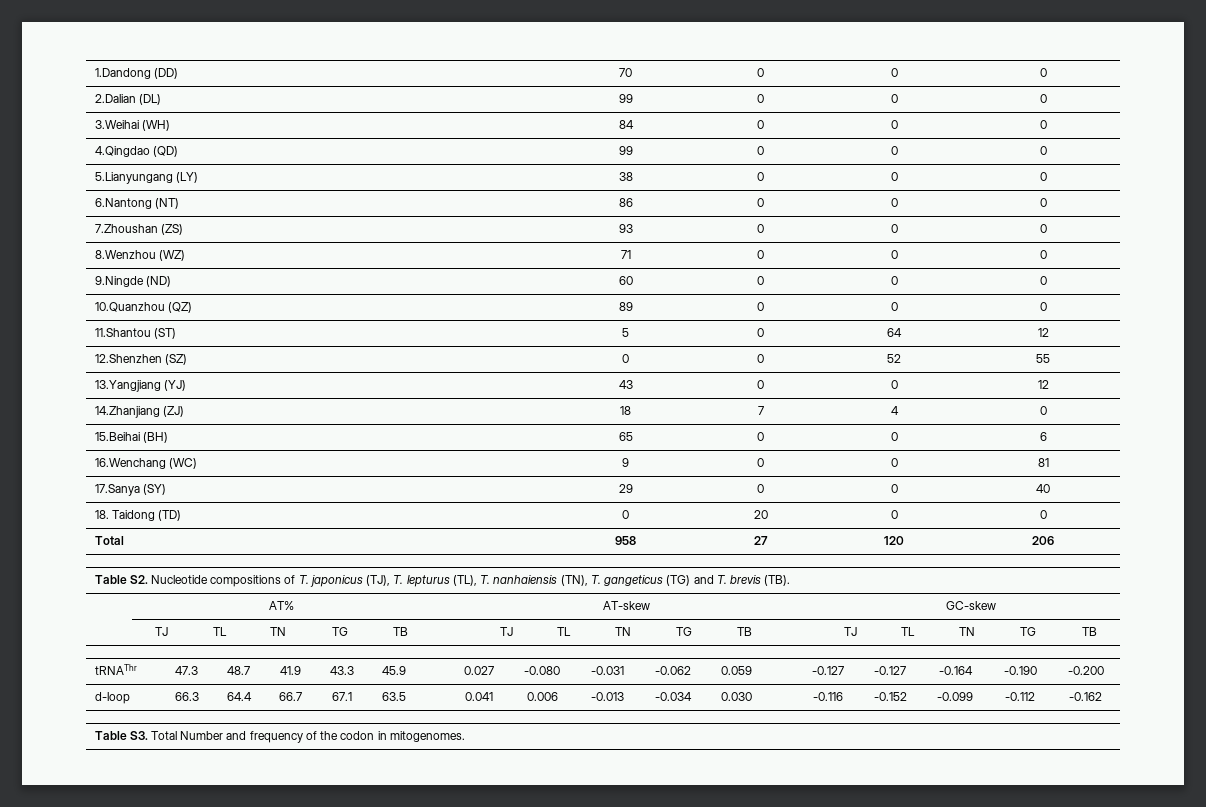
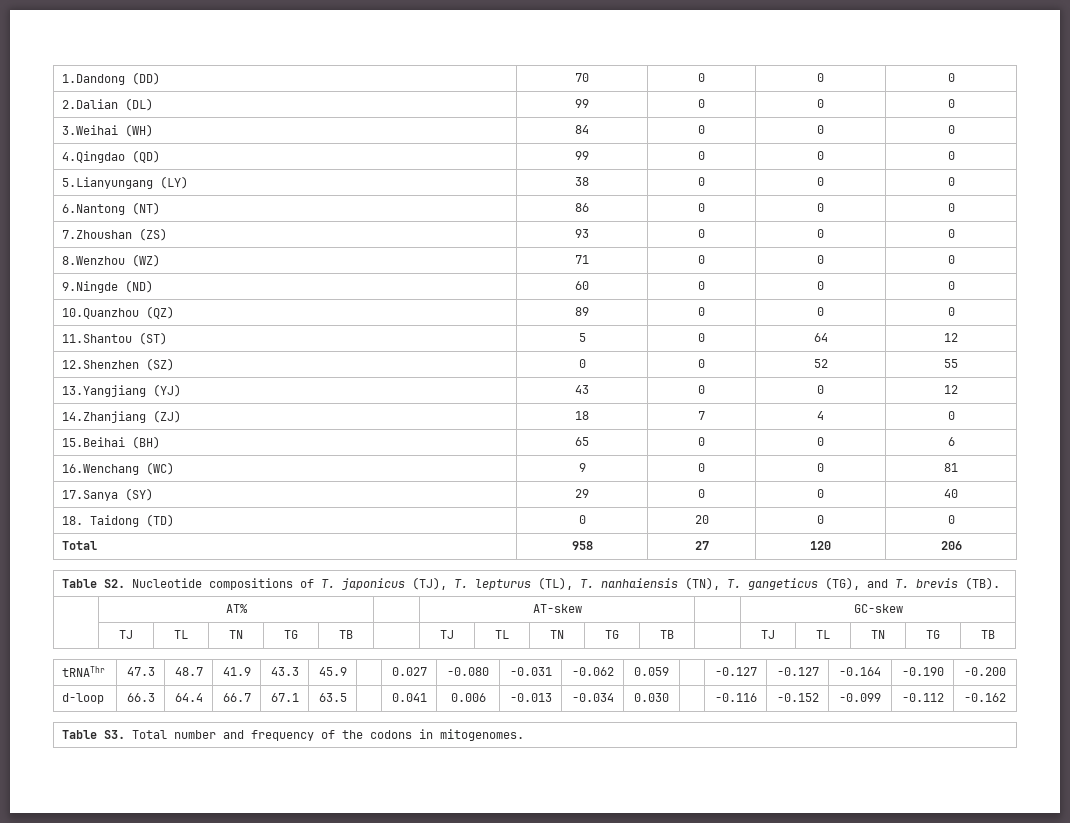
- Table S2. Nucleotide compositions of T. japonicus (TJ), T. lepturus (TL), T. nanhaiensis (TN), T. gangeticus (TG) and T. brevis (TB).
+ Table S2. Nucleotide compositions of T. japonicus (TJ), T. lepturus (TL), T. nanhaiensis (TN), T. gangeticus (TG), and T. brevis (TB).
- Table S3. Total Number and frequency of the codon in mitogenomes.
+ Table S3. Total number and frequency of the codons in mitogenomes.

